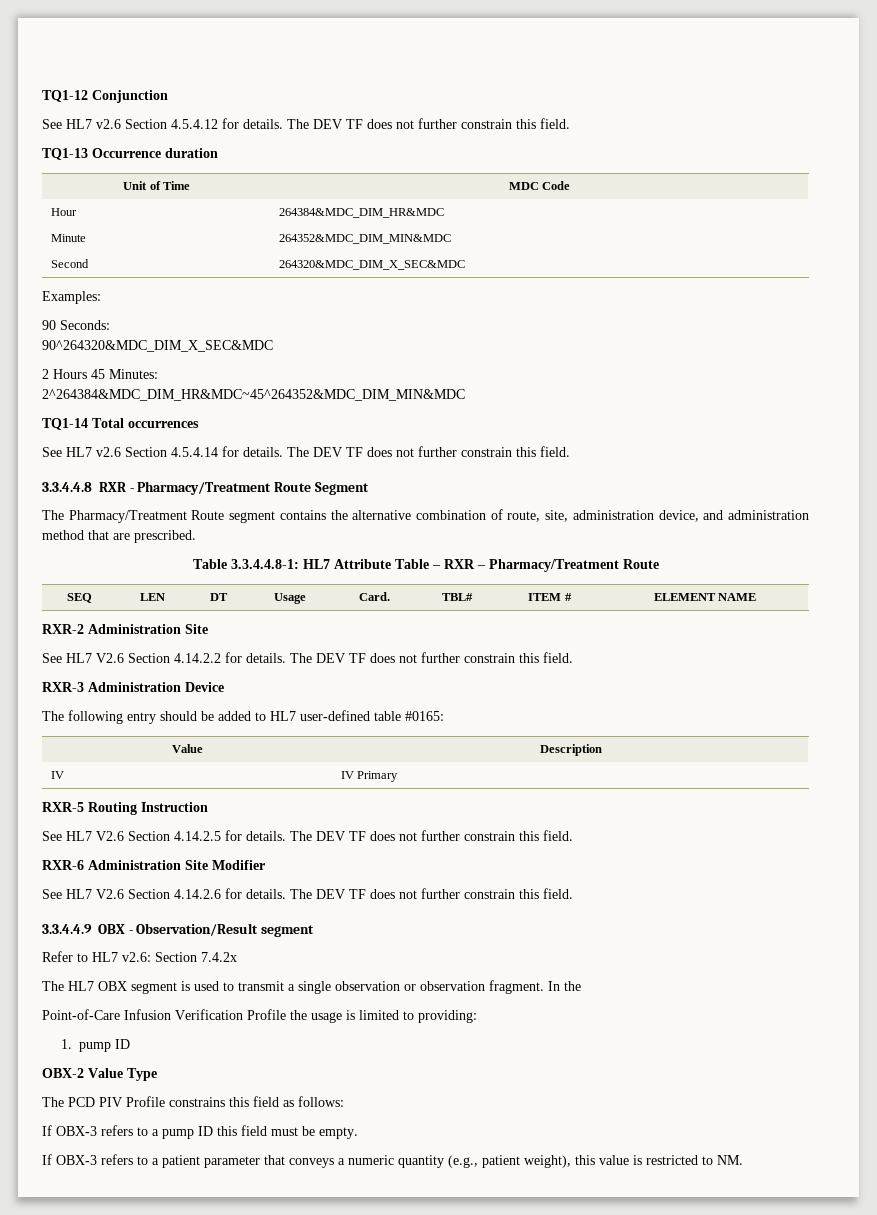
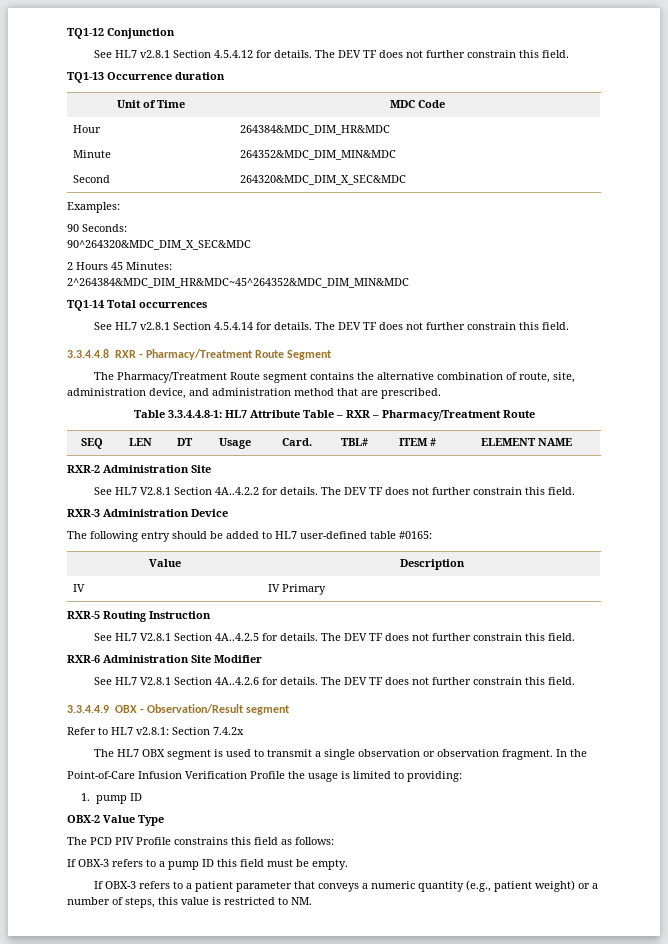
- See HL7 v2.6 Section 4.5.4.12 for details.
+ See HL7 v2.8.1 Section 4.5.4.12 for details.
- See HL7 v2.6 Section 4.5.4.14 for details.
+ See HL7 v2.8.1 Section 4.5.4.14 for details.
- See HL7 V2.6 Section 4.14.2.2 for details.
+ See HL7 V2.8.1 Section 4A..4.2.2 for details.
- See HL7 V2.6 Section 4.14.2.5 for details.
+ See HL7 V2.8.1 Section 4A..4.2.5 for details.
- See HL7 V2.6 Section 4.14.2.6 for details.
+ See HL7 V2.8.1 Section 4A..4.2.6 for details.
- Refer to HL7 v2.6: Section 7.4.2x
+ Refer to HL7 v2.8.1: Section 7.4.2x
- If OBX-3 refers to a patient parameter that conveys a numeric quantity (e.g., patient weight), this value is restricted to NM.
+ If OBX-3 refers to a patient parameter that conveys a numeric quantity (e.g., patient weight) or a number of steps, this value is restricted to NM.

